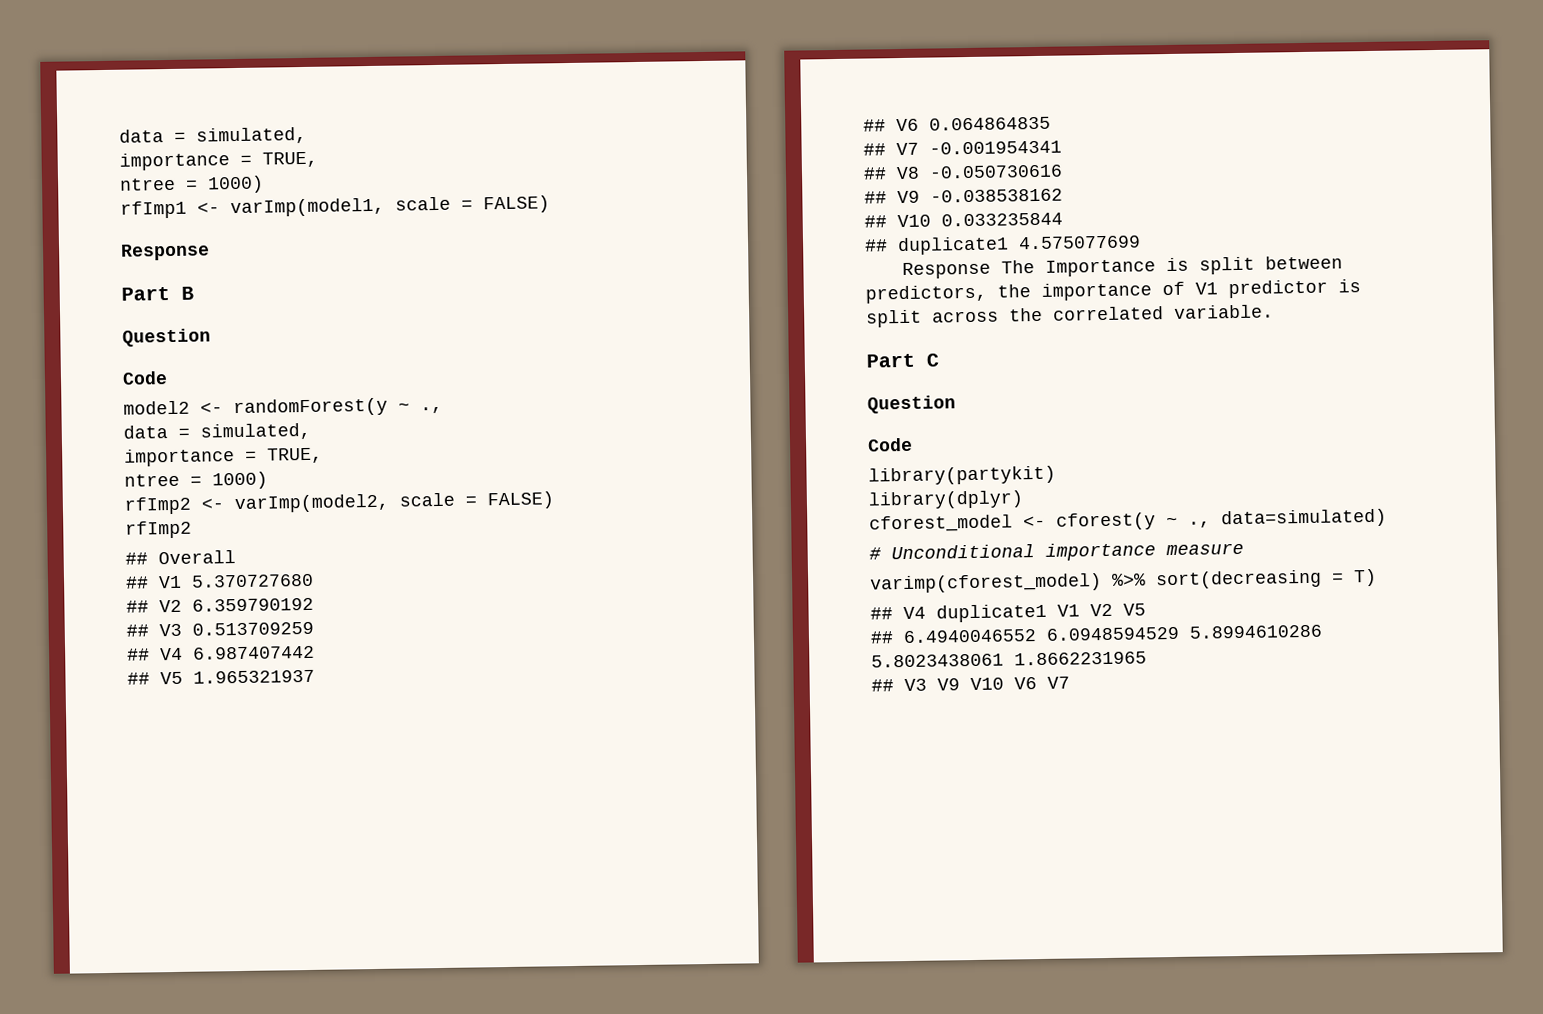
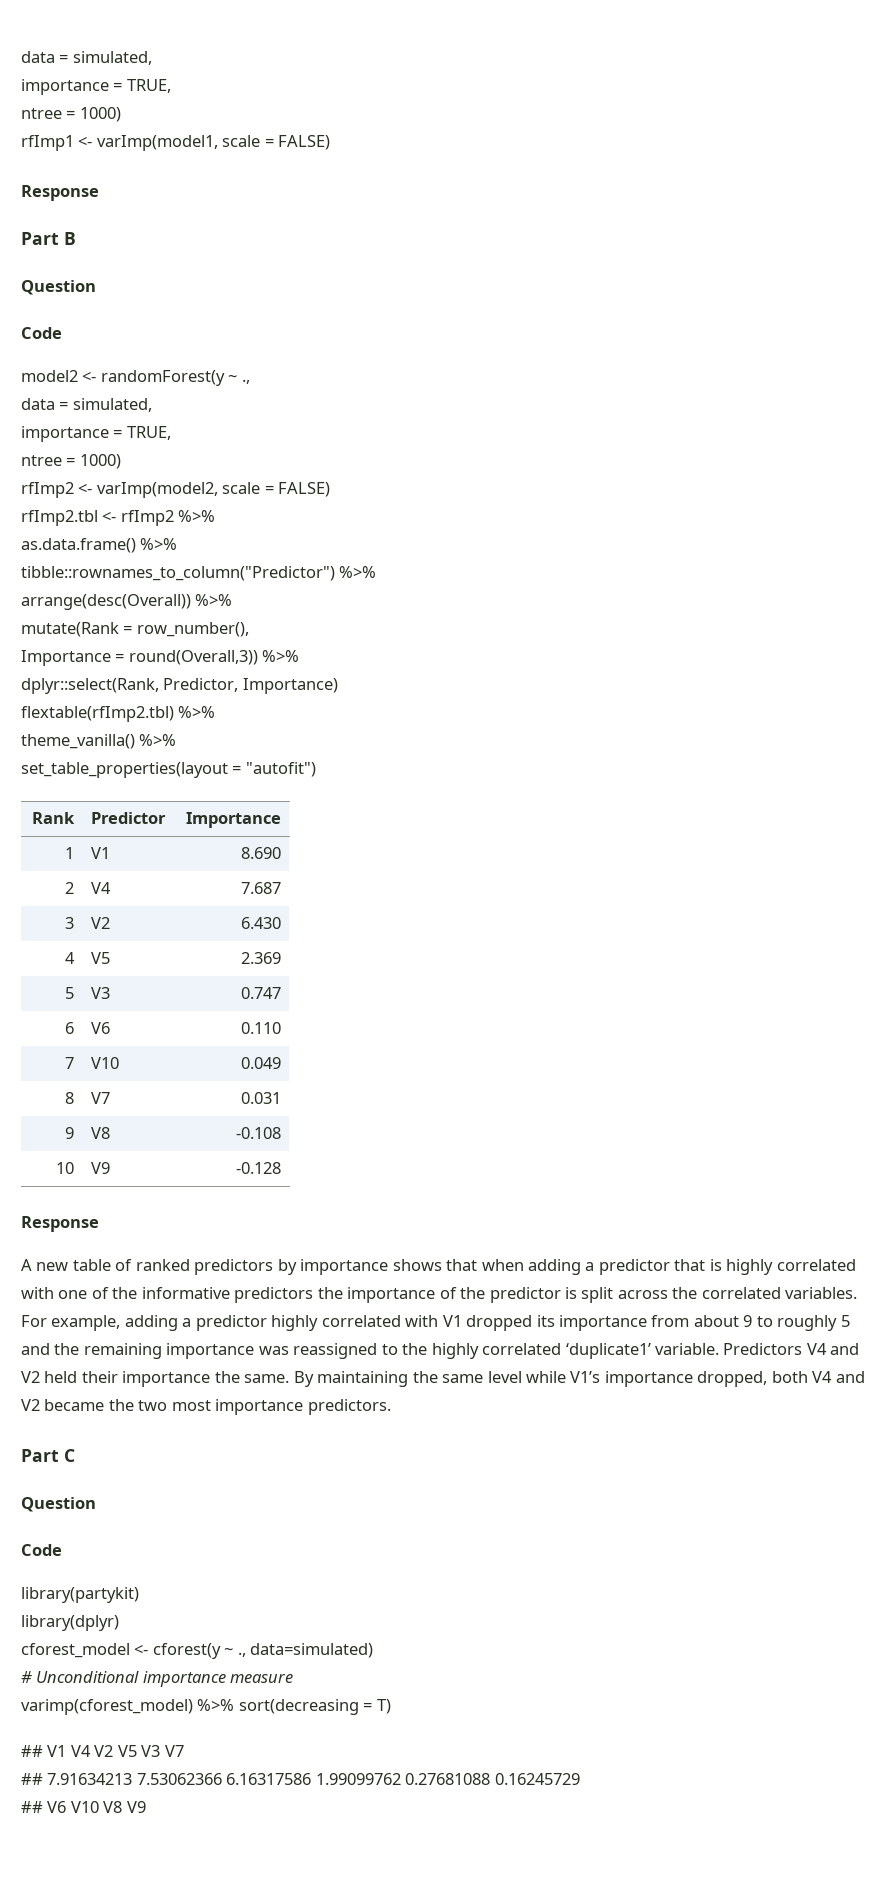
  rfImp2 <- varImp(model2, scale = FALSE)
- rfImp2
- ## Overall
- ## V1 5.370727680
- ## V2 6.359790192
- ## V3 0.513709259
- ## V4 6.987407442
- ## V5 1.965321937
- ## V6 0.064864835
- ## V7 -0.001954341
- ## V8 -0.050730616
- ## V9 -0.038538162
- ## V10 0.033235844
- ## duplicate1 4.575077699
- Response The Importance is split between predictors, the importance of V1 predictor is split across the correlated variable.
+ rfImp2.tbl <- rfImp2 %>%
+ as.data.frame() %>%
+ tibble::rownames_to_column("Predictor") %>%
+ arrange(desc(Overall)) %>%
+ mutate(Rank = row_number(),
+ Importance = round(Overall,3)) %>%
+ dplyr::select(Rank, Predictor, Importance)
+ flextable(rfImp2.tbl) %>%
+ theme_vanilla() %>%
+ set_table_properties(layout = "autofit")
+ Rank | Predictor | Importance
+ 1 | V1 | 8.690
+ 2 | V4 | 7.687
+ 3 | V2 | 6.430
+ 4 | V5 | 2.369
+ 5 | V3 | 0.747
+ 6 | V6 | 0.110
+ 7 | V10 | 0.049
+ 8 | V7 | 0.031
+ 9 | V8 | -0.108
+ 10 | V9 | -0.128
+ Response
+ A new table of ranked predictors by importance shows that when adding a predictor that is highly correlated with one of the informative predictors the importance of the predictor is split across the correlated variables. For example, adding a predictor highly correlated with V1 dropped its importance from about 9 to roughly 5 and the remaining importance was reassigned to the highly correlated ‘duplicate1’ variable. Predictors V4 and V2 held their importance the same. By maintaining the same level while V1’s importance dropped, both V4 and V2 became the two most importance predictors.
- ## V4 duplicate1 V1 V2 V5
- ## 6.4940046552 6.0948594529 5.8994610286 5.8023438061 1.8662231965
- ## V3 V9 V10 V6 V7
+ ## V1 V4 V2 V5 V3 V7
+ ## 7.91634213 7.53062366 6.16317586 1.99099762 0.27681088 0.16245729
+ ## V6 V10 V8 V9

